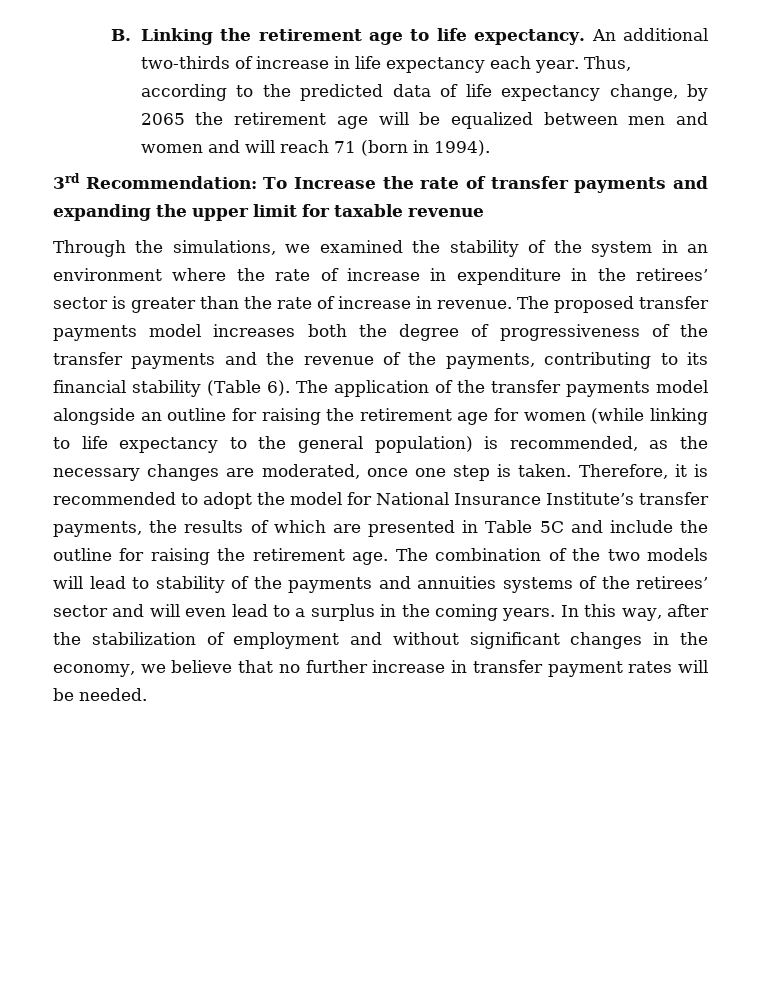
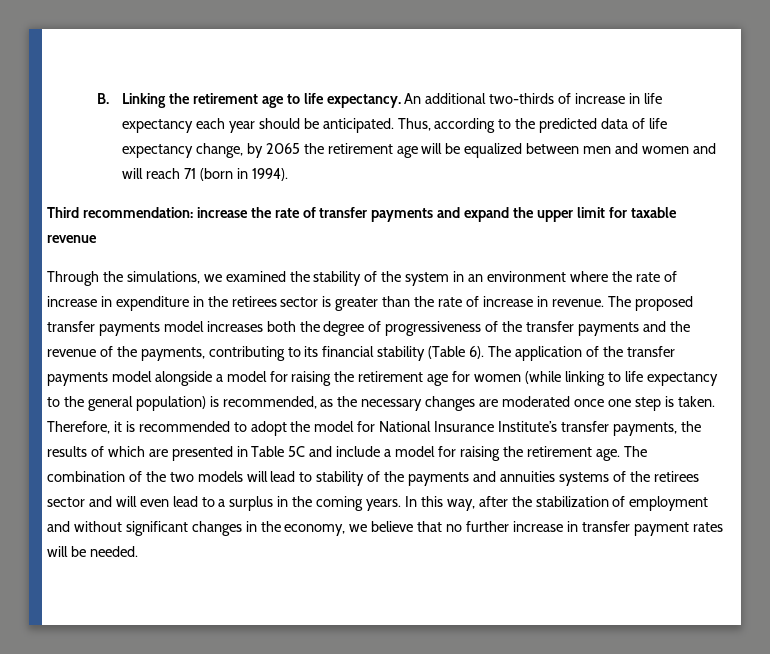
- An additional two-thirds of increase in life expectancy each year.
+ An additional two-thirds of increase in life expectancy each year should be anticipated.
- 3rd Recommendation: To Increase the rate of transfer payments and expanding the upper limit for taxable revenue
+ Third recommendation: increase the rate of transfer payments and expand the upper limit for taxable revenue
- Through the simulations, we examined the stability of the system in an environment where the rate of increase in expenditure in the retirees’ sector is greater than the rate of increase in revenue.
+ Through the simulations, we examined the stability of the system in an environment where the rate of increase in expenditure in the retirees sector is greater than the rate of increase in revenue.
- The application of the transfer payments model alongside an outline for raising the retirement age for women (while linking to life expectancy to the general population) is recommended, as the necessary changes are moderated, once one step is taken.
+ The application of the transfer payments model alongside a model for raising the retirement age for women (while linking to life expectancy to the general population) is recommended, as the necessary changes are moderated once one step is taken.
- Therefore, it is recommended to adopt the model for National Insurance Institute’s transfer payments, the results of which are presented in Table 5C and include the outline for raising the retirement age.
+ Therefore, it is recommended to adopt the model for National Insurance Institute’s transfer payments, the results of which are presented in Table 5C and include a model for raising the retirement age.
- The combination of the two models will lead to stability of the payments and annuities systems of the retirees’ sector and will even lead to a surplus in the coming years.
+ The combination of the two models will lead to stability of the payments and annuities systems of the retirees sector and will even lead to a surplus in the coming years.

